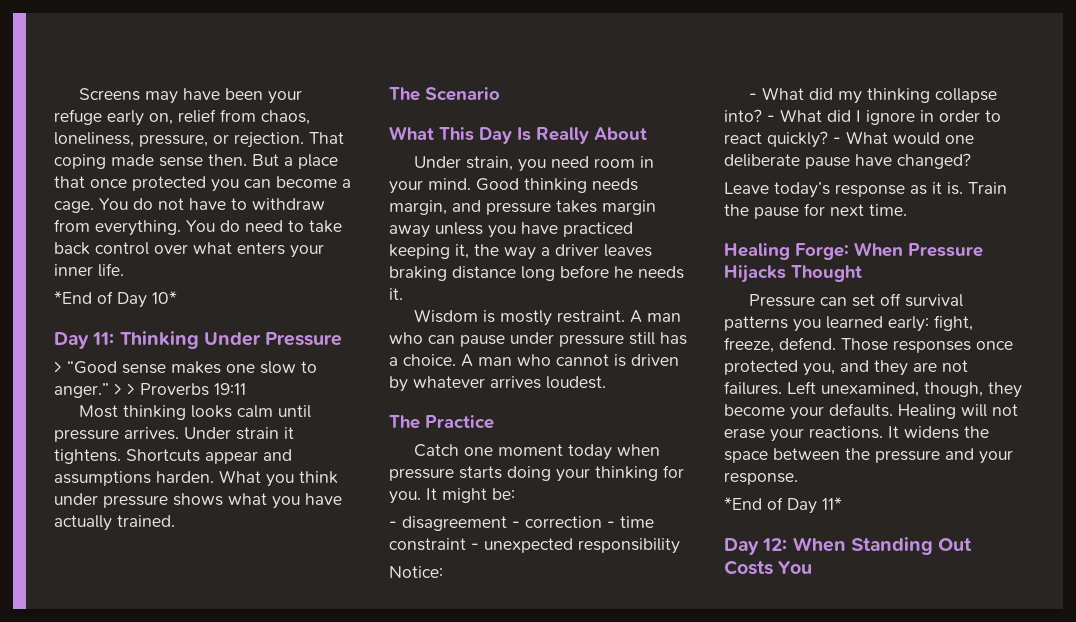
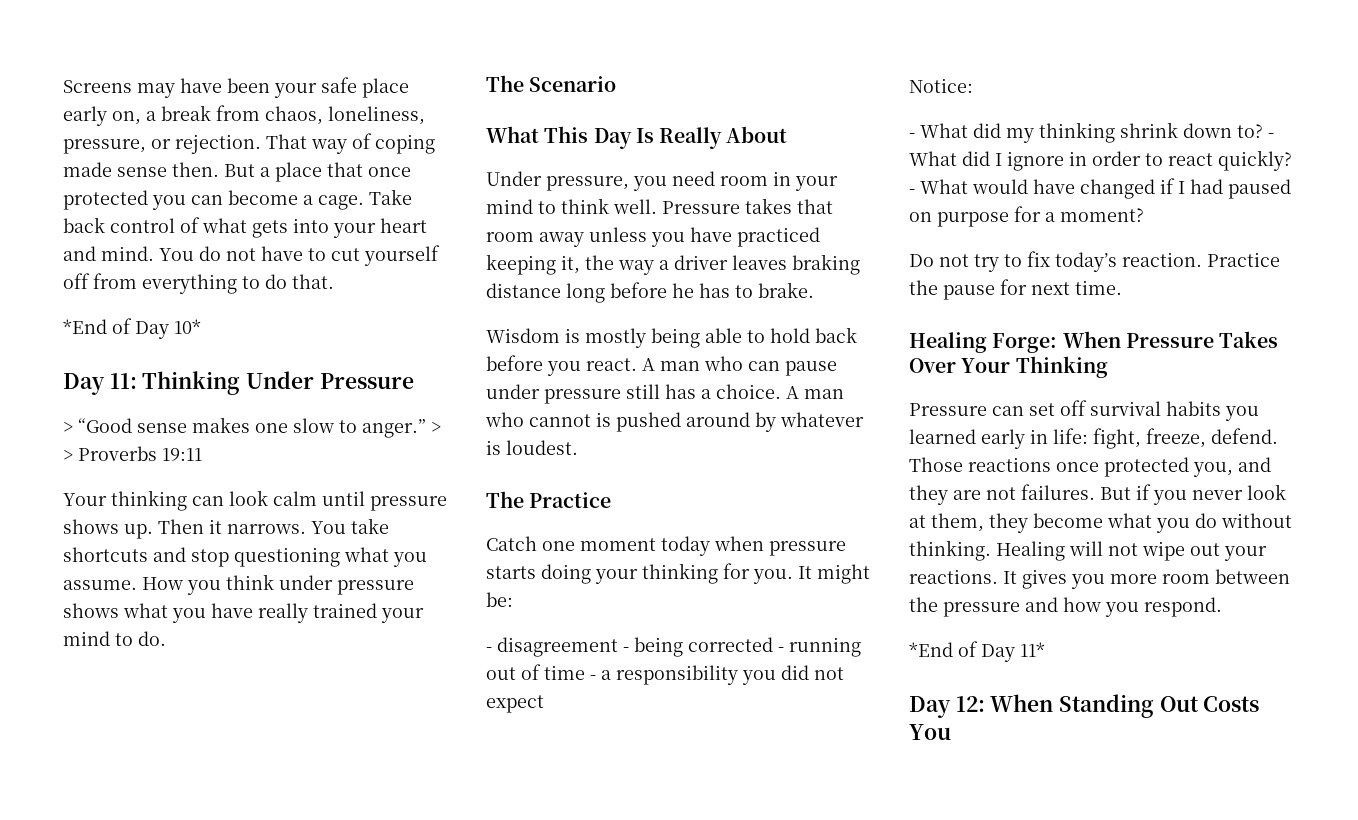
- Screens may have been your refuge early on, relief from chaos, loneliness, pressure, or rejection.
+ Screens may have been your safe place early on, a break from chaos, loneliness, pressure, or rejection.
- That coping made sense then.
+ That way of coping made sense then.
+ Take back control of what gets into your heart and mind.
- You do not have to withdraw from everything. You do need to take back control over what enters your inner life.
+ You do not have to cut yourself off from everything to do that.
- Most thinking looks calm until pressure arrives. Under strain it tightens. Shortcuts appear and assumptions harden. What you think under pressure shows what you have actually trained.
+ Your thinking can look calm until pressure shows up. Then it narrows. You take shortcuts and stop questioning what you assume. How you think under pressure shows what you have really trained your mind to do.
- Under strain, you need room in your mind. Good thinking needs margin, and pressure takes margin away unless you have practiced keeping it, the way a driver leaves braking distance long before he needs it.
+ Under pressure, you need room in your mind to think well. Pressure takes that room away unless you have practiced keeping it, the way a driver leaves braking distance long before he has to brake.
- Wisdom is mostly restraint.
+ Wisdom is mostly being able to hold back before you react.
- A man who cannot is driven by whatever arrives loudest.
+ A man who cannot is pushed around by whatever is loudest.
- - disagreement - correction - time constraint - unexpected responsibility
+ - disagreement - being corrected - running out of time - a responsibility you did not expect
- - What did my thinking collapse into?
+ - What did my thinking shrink down to?
- - What would one deliberate pause have changed?
- Leave today’s response as it is. Train the pause for next time.
+ - What would have changed if I had paused on purpose for a moment?
+ Do not try to fix today’s reaction. Practice the pause for next time.
- Healing Forge: When Pressure Hijacks Thought
+ Healing Forge: When Pressure Takes Over Your Thinking
- Pressure can set off survival patterns you learned early: fight, freeze, defend.
+ Pressure can set off survival habits you learned early in life: fight, freeze, defend.
- Those responses once protected you, and they are not failures.
+ Those reactions once protected you, and they are not failures.
- Left unexamined, though, they become your defaults.
+ But if you never look at them, they become what you do without thinking.
- Healing will not erase your reactions.
+ Healing will not wipe out your reactions.
- It widens the space between the pressure and your response.
+ It gives you more room between the pressure and how you respond.

